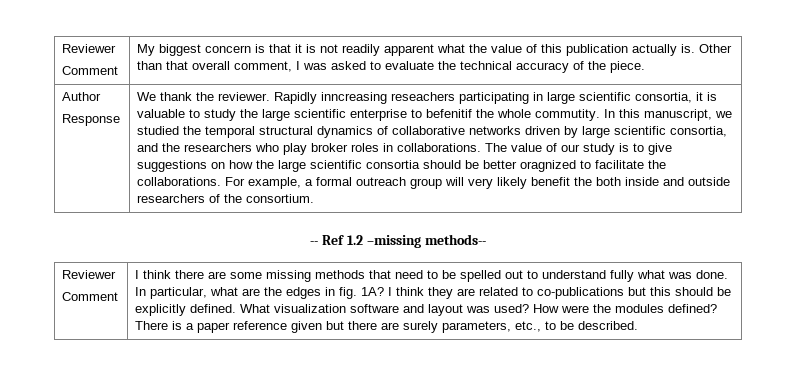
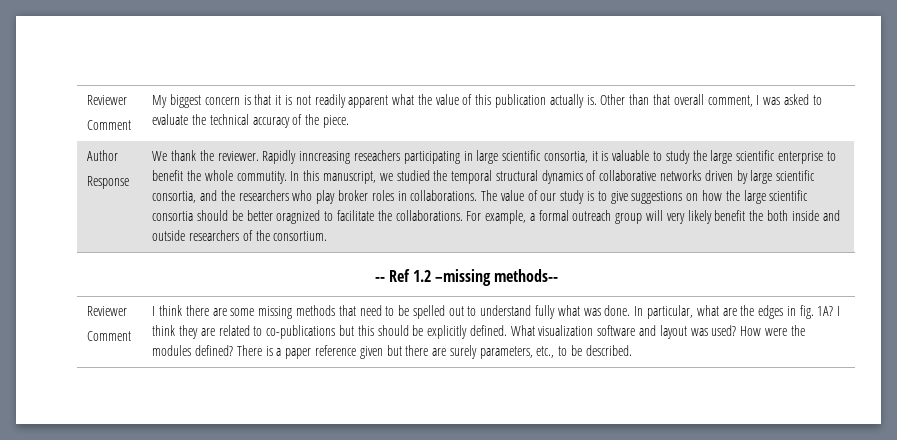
- Rapidly inncreasing reseachers participating in large scientific consortia, it is valuable to study the large scientific enterprise to befenitif the whole commutity.
+ Rapidly inncreasing reseachers participating in large scientific consortia, it is valuable to study the large scientific enterprise to benefit the whole commutity.

